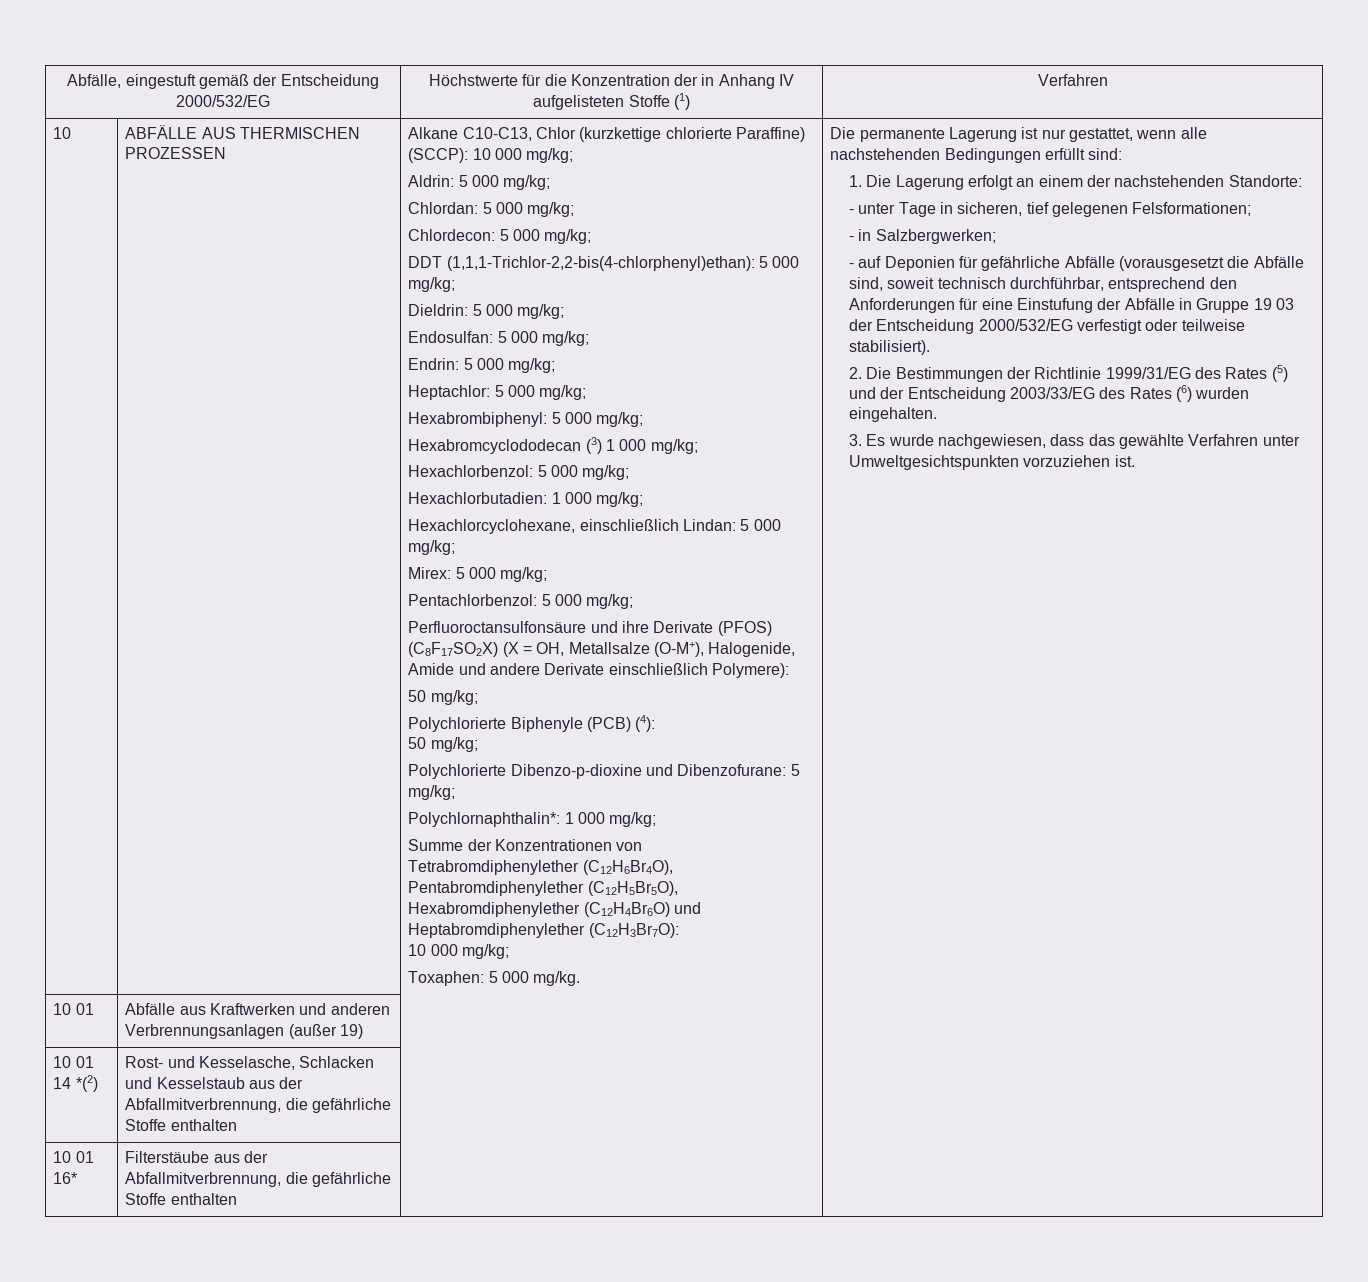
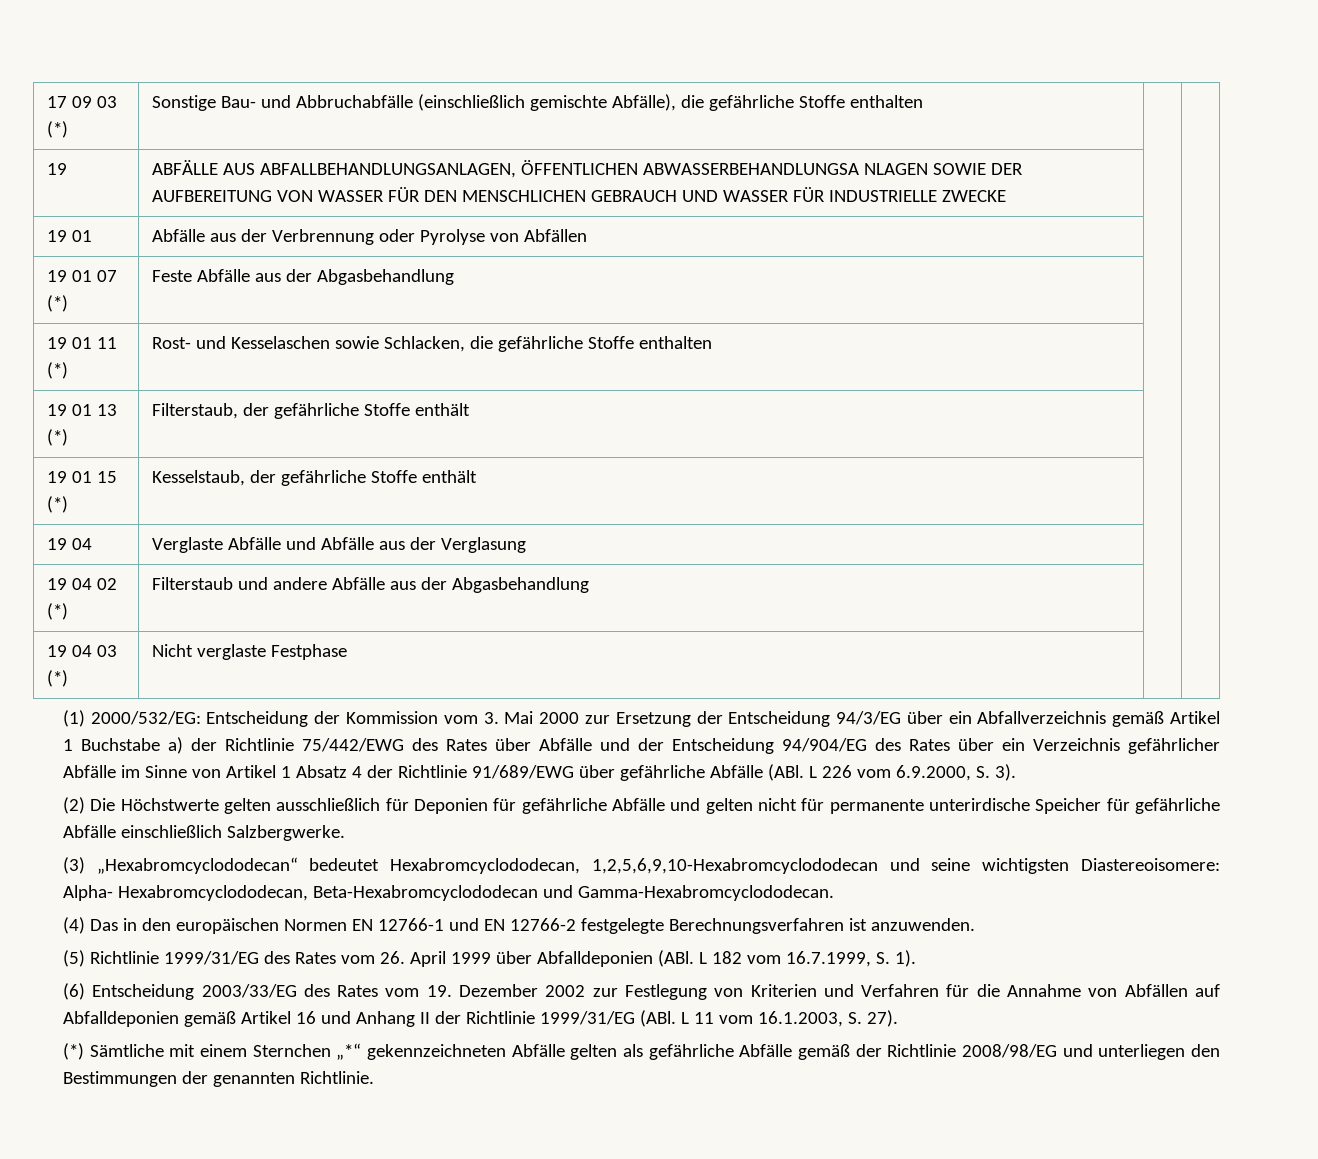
- Abfälle, eingestuft gemäß der Entscheidung 2000/532/EG | Höchstwerte für die Konzentration der in Anhang IV aufgelisteten Stoffe (1) | Verfahren
- 10 | ABFÄLLE AUS THERMISCHEN PROZESSEN | Alkane C10-C13, Chlor (kurzkettige chlorierte Paraffine) (SCCP): 10 000 mg/kg;
- Aldrin: 5 000 mg/kg;
- Chlordan: 5 000 mg/kg;
- Chlordecon: 5 000 mg/kg;
- DDT (1,1,1-Trichlor-2,2-bis(4-chlorphenyl)ethan): 5 000 mg/kg;
- Dieldrin: 5 000 mg/kg;
- Endosulfan: 5 000 mg/kg;
- Endrin: 5 000 mg/kg;
- Heptachlor: 5 000 mg/kg;
- Hexabrombiphenyl: 5 000 mg/kg;
- Hexabromcyclododecan (3) 1 000 mg/kg;
- Hexachlorbenzol: 5 000 mg/kg;
- Hexachlorbutadien: 1 000 mg/kg;
- Hexachlorcyclohexane, einschließlich Lindan: 5 000 mg/kg;
- Mirex: 5 000 mg/kg;
- Pentachlorbenzol: 5 000 mg/kg;
- Perfluoroctansulfonsäure und ihre Derivate (PFOS) (C8F17SO2X) (X = OH, Metallsalze (O-M+), Halogenide, Amide und andere Derivate einschließlich Polymere):
- 50 mg/kg;
- Polychlorierte Biphenyle (PCB) (4):
- 50 mg/kg;
- Polychlorierte Dibenzo-p-dioxine und Dibenzofurane: 5 mg/kg;
- Polychlornaphthalin*: 1 000 mg/kg;
- Summe der Konzentrationen von Tetrabromdiphenylether (C12H6Br4O), Pentabromdiphenylether (C12H5Br5O), Hexabromdiphenylether (C12H4Br6O) und Heptabromdiphenylether (C12H3Br7O):
- 10 000 mg/kg;
- Toxaphen: 5 000 mg/kg. | Die permanente Lagerung ist nur gestattet, wenn alle nachstehenden Bedingungen erfüllt sind:
- 1. Die Lagerung erfolgt an einem der nachstehenden Standorte:
- - unter Tage in sicheren, tief gelegenen Felsformationen;
- - in Salzbergwerken;
- - auf Deponien für gefährliche Abfälle (vorausgesetzt die Abfälle sind, soweit technisch durchführbar, entsprechend den Anforderungen für eine Einstufung der Abfälle in Gruppe 19 03 der Entscheidung 2000/532/EG verfestigt oder teilweise stabilisiert).
- 2. Die Bestimmungen der Richtlinie 1999/31/EG des Rates (5) und der Entscheidung 2003/33/EG des Rates (6) wurden eingehalten.
- 3. Es wurde nachgewiesen, dass das gewählte Verfahren unter Umweltgesichtspunkten vorzuziehen ist.
- 10 01 | Abfälle aus Kraftwerken und anderen Verbrennungsanlagen (außer 19) | |
- 10 01 14 *(2) | Rost- und Kesselasche, Schlacken und Kesselstaub aus der Abfallmitverbrennung, die gefährliche Stoffe enthalten | |
- 10 01 16* | Filterstäube aus der Abfallmitverbrennung, die gefährliche Stoffe enthalten | |
+ 17 09 03 (*) | Sonstige Bau- und Abbruchabfälle (einschließlich gemischte Abfälle), die gefährliche Stoffe enthalten | |
+ 19 | ABFÄLLE AUS ABFALLBEHANDLUNGSANLAGEN, ÖFFENTLICHEN ABWASSERBEHANDLUNGSA NLAGEN SOWIE DER AUFBEREITUNG VON WASSER FÜR DEN MENSCHLICHEN GEBRAUCH UND WASSER FÜR INDUSTRIELLE ZWECKE | |
+ 19 01 | Abfälle aus der Verbrennung oder Pyrolyse von Abfällen | |
+ 19 01 07 (*) | Feste Abfälle aus der Abgasbehandlung | |
+ 19 01 11 (*) | Rost- und Kesselaschen sowie Schlacken, die gefährliche Stoffe enthalten | |
+ 19 01 13 (*) | Filterstaub, der gefährliche Stoffe enthält | |
+ 19 01 15 (*) | Kesselstaub, der gefährliche Stoffe enthält | |
+ 19 04 | Verglaste Abfälle und Abfälle aus der Verglasung | |
+ 19 04 02 (*) | Filterstaub und andere Abfälle aus der Abgasbehandlung | |
+ 19 04 03 (*) | Nicht verglaste Festphase | |
+ (1) 2000/532/EG: Entscheidung der Kommission vom 3. Mai 2000 zur Ersetzung der Entscheidung 94/3/EG über ein Abfallverzeichnis gemäß Artikel 1 Buchstabe a) der Richtlinie 75/442/EWG des Rates über Abfälle und der Entscheidung 94/904/EG des Rates über ein Verzeichnis gefährlicher Abfälle im Sinne von Artikel 1 Absatz 4 der Richtlinie 91/689/EWG über gefährliche Abfälle (ABl. L 226 vom 6.9.2000, S. 3).
+ (2) Die Höchstwerte gelten ausschließlich für Deponien für gefährliche Abfälle und gelten nicht für permanente unterirdische Speicher für gefährliche Abfälle einschließlich Salzbergwerke.
+ (3) „Hexabromcyclododecan“ bedeutet Hexabromcyclododecan, 1,2,5,6,9,10-Hexabromcyclododecan und seine wichtigsten Diastereoisomere: Alpha- Hexabromcyclododecan, Beta-Hexabromcyclododecan und Gamma-Hexabromcyclododecan.
+ (4) Das in den europäischen Normen EN 12766-1 und EN 12766-2 festgelegte Berechnungsverfahren ist anzuwenden.
+ (5) Richtlinie 1999/31/EG des Rates vom 26. April 1999 über Abfalldeponien (ABl. L 182 vom 16.7.1999, S. 1).
+ (6) Entscheidung 2003/33/EG des Rates vom 19. Dezember 2002 zur Festlegung von Kriterien und Verfahren für die Annahme von Abfällen auf Abfalldeponien gemäß Artikel 16 und Anhang II der Richtlinie 1999/31/EG (ABl. L 11 vom 16.1.2003, S. 27).
+ (*) Sämtliche mit einem Sternchen „*“ gekennzeichneten Abfälle gelten als gefährliche Abfälle gemäß der Richtlinie 2008/98/EG und unterliegen den Bestimmungen der genannten Richtlinie.

